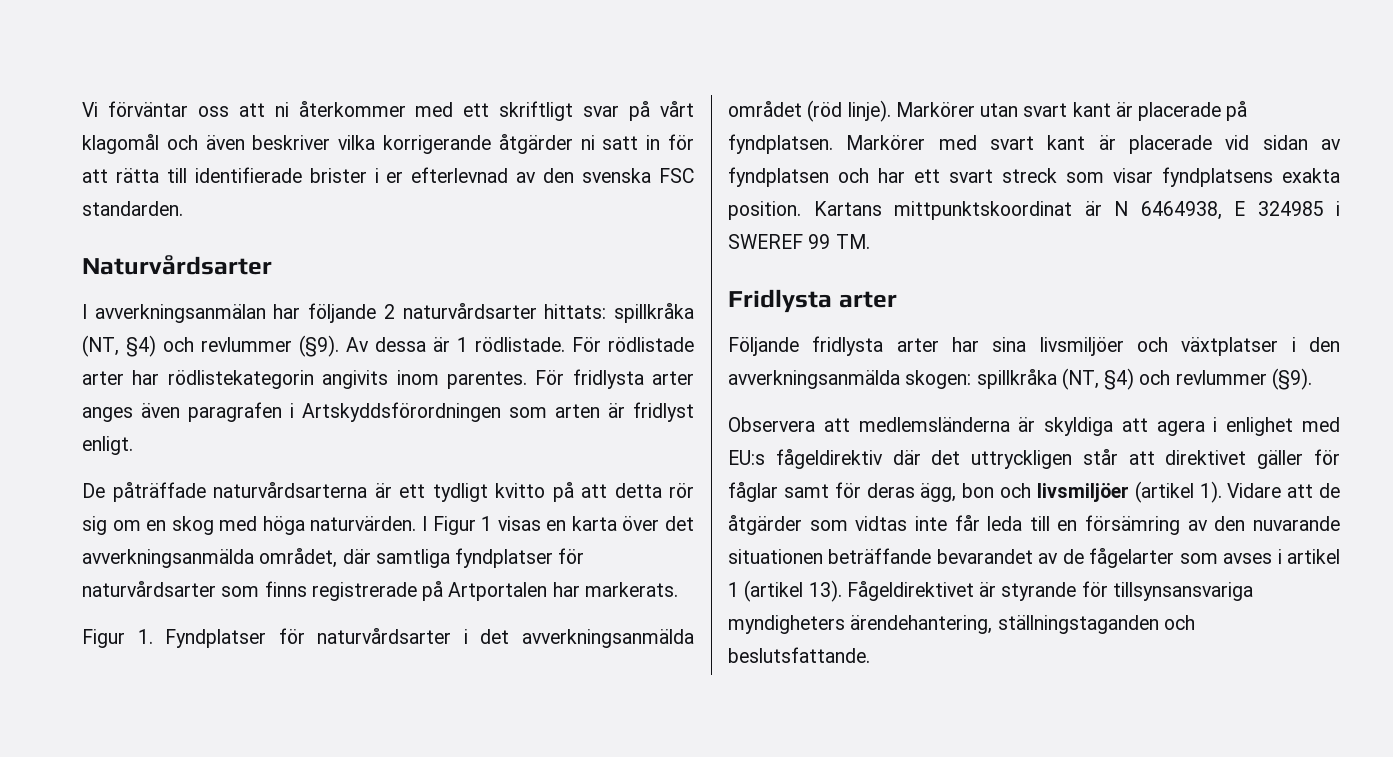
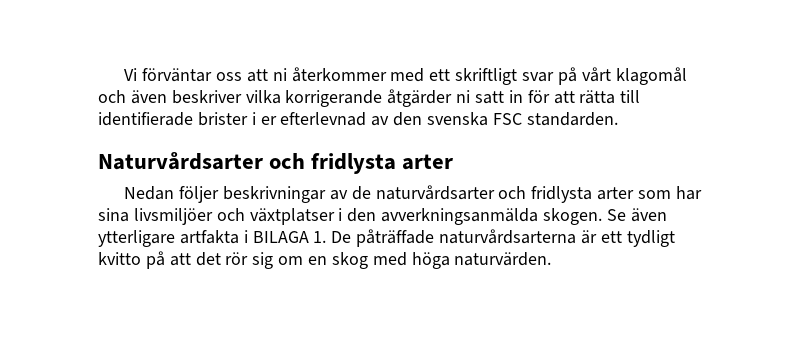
- Naturvårdsarter
- I avverkningsanmälan har följande 2 naturvårdsarter hittats: spillkråka (NT, §4) och revlummer (§9). Av dessa är 1 rödlistade. För rödlistade arter har rödlistekategorin angivits inom parentes. För fridlysta arter anges även paragrafen i Artskyddsförordningen som arten är fridlyst enligt.
- De påträffade naturvårdsarterna är ett tydligt kvitto på att detta rör sig om en skog med höga naturvärden. I Figur 1 visas en karta över det avverkningsanmälda området, där samtliga fyndplatser för naturvårdsarter som finns registrerade på Artportalen har markerats.
- Figur 1. Fyndplatser för naturvårdsarter i det avverkningsanmälda området (röd linje). Markörer utan svart kant är placerade på fyndplatsen. Markörer med svart kant är placerade vid sidan av fyndplatsen och har ett svart streck som visar fyndplatsens exakta position. Kartans mittpunktskoordinat är N 6464938, E 324985 i SWEREF 99 TM.
- Fridlysta arter
- Följande fridlysta arter har sina livsmiljöer och växtplatser i den avverkningsanmälda skogen: spillkråka (NT, §4) och revlummer (§9).
- Observera att medlemsländerna är skyldiga att agera i enlighet med EU:s fågeldirektiv där det uttryckligen står att direktivet gäller för fåglar samt för deras ägg, bon och livsmiljöer (artikel 1). Vidare att de åtgärder som vidtas inte får leda till en försämring av den nuvarande situationen beträffande bevarandet av de fågelarter som avses i artikel 1 (artikel 13). Fågeldirektivet är styrande för tillsynsansvariga myndigheters ärendehantering, ställningstaganden och beslutsfattande.
+ Naturvårdsarter och fridlysta arter
+ Nedan följer beskrivningar av de naturvårdsarter och fridlysta arter som har sina livsmiljöer och växtplatser i den avverkningsanmälda skogen. Se även ytterligare artfakta i BILAGA 1. De påträffade naturvårdsarterna är ett tydligt kvitto på att det rör sig om en skog med höga naturvärden.

